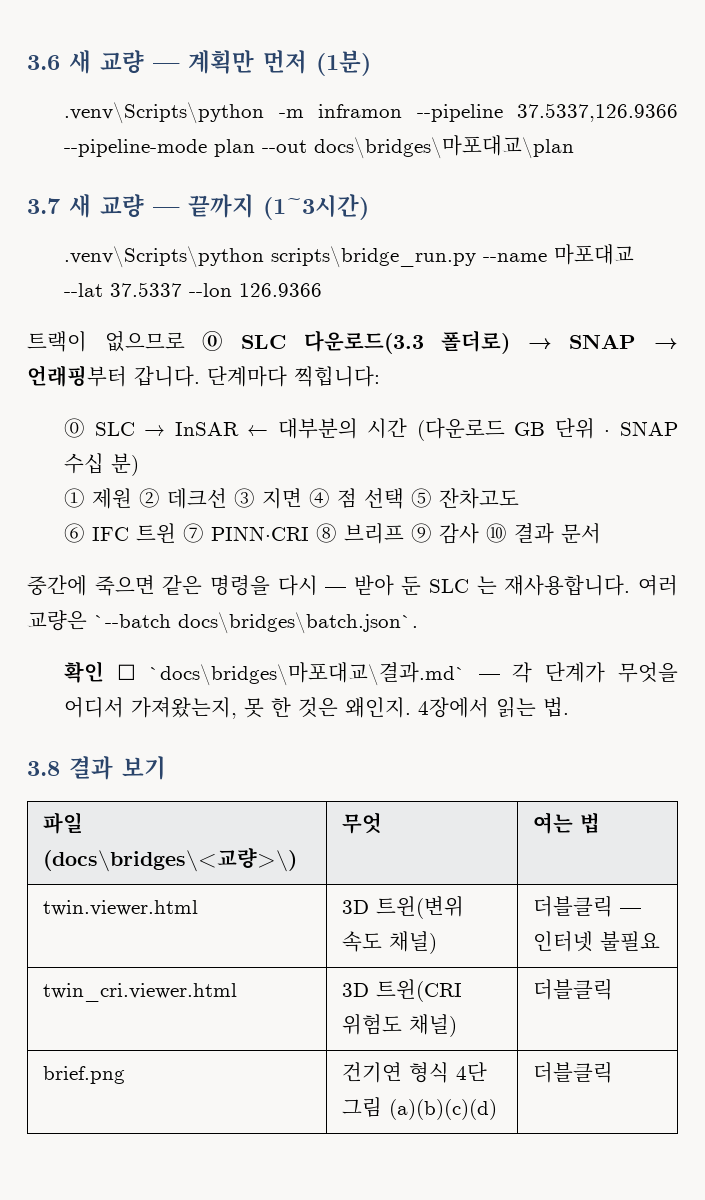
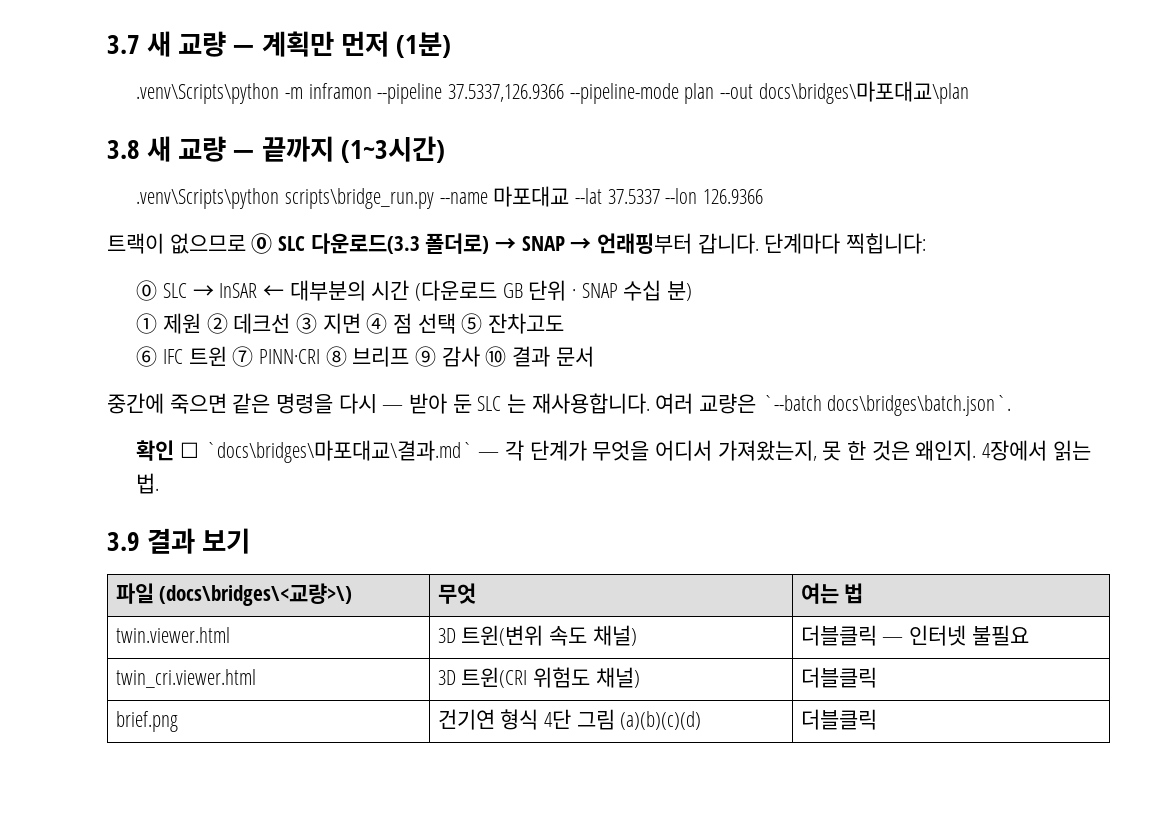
- 3.6 새 교량 — 계획만 먼저 (1분)
+ 3.7 새 교량 — 계획만 먼저 (1분)
- 3.7 새 교량 — 끝까지 (1~3시간)
+ 3.8 새 교량 — 끝까지 (1~3시간)
- 3.8 결과 보기
+ 3.9 결과 보기

